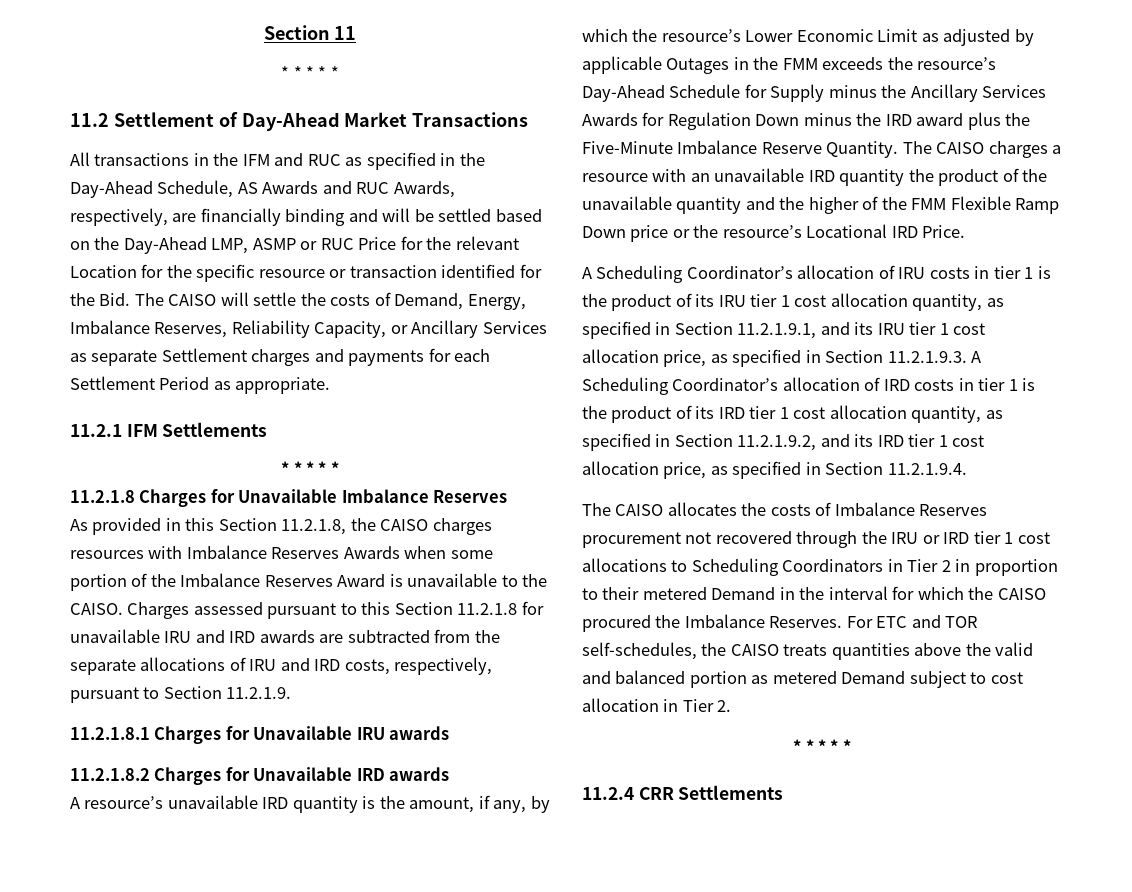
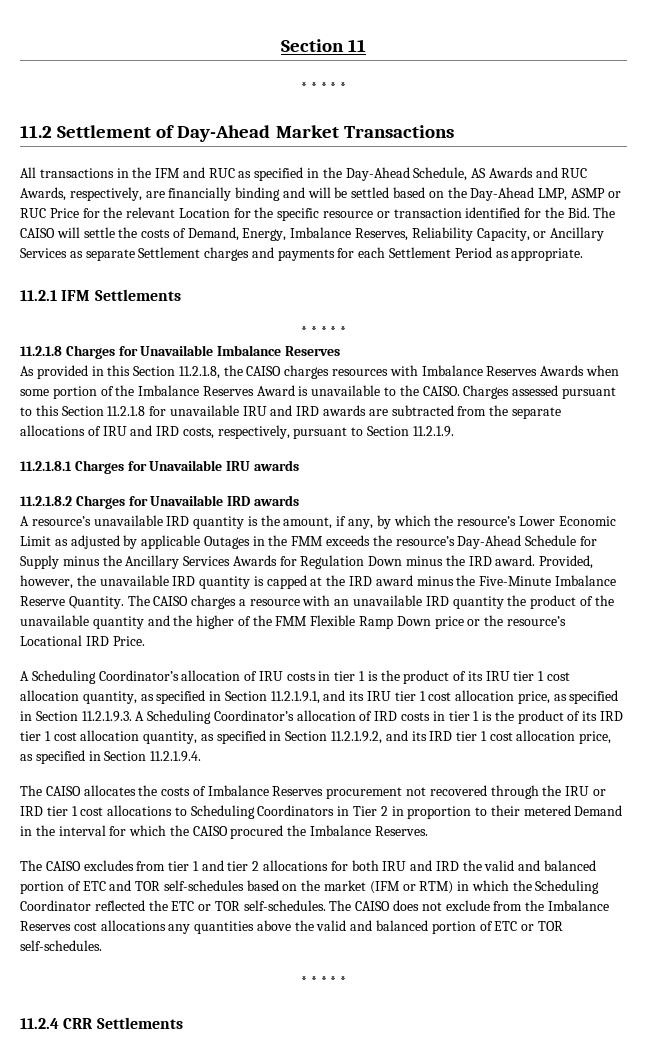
- A resource’s unavailable IRD quantity is the amount, if any, by which the resource’s Lower Economic Limit as adjusted by applicable Outages in the FMM exceeds the resource’s Day-Ahead Schedule for Supply minus the Ancillary Services Awards for Regulation Down minus the IRD award plus the Five-Minute Imbalance Reserve Quantity.
+ A resource’s unavailable IRD quantity is the amount, if any, by which the resource’s Lower Economic Limit as adjusted by applicable Outages in the FMM exceeds the resource’s Day-Ahead Schedule for Supply minus the Ancillary Services Awards for Regulation Down minus the IRD award. Provided, however, the unavailable IRD quantity is capped at the IRD award minus the Five-Minute Imbalance Reserve Quantity.
- The CAISO allocates the costs of Imbalance Reserves procurement not recovered through the IRU or IRD tier 1 cost allocations to Scheduling Coordinators in Tier 2 in proportion to their metered Demand in the interval for which the CAISO procured the Imbalance Reserves. For ETC and TOR self-schedules, the CAISO treats quantities above the valid and balanced portion as metered Demand subject to cost allocation in Tier 2.
+ The CAISO allocates the costs of Imbalance Reserves procurement not recovered through the IRU or IRD tier 1 cost allocations to Scheduling Coordinators in Tier 2 in proportion to their metered Demand in the interval for which the CAISO procured the Imbalance Reserves.
+ The CAISO excludes from tier 1 and tier 2 allocations for both IRU and IRD the valid and balanced portion of ETC and TOR self-schedules based on the market (IFM or RTM) in which the Scheduling Coordinator reflected the ETC or TOR self-schedules. The CAISO does not exclude from the Imbalance Reserves cost allocations any quantities above the valid and balanced portion of ETC or TOR self-schedules.

